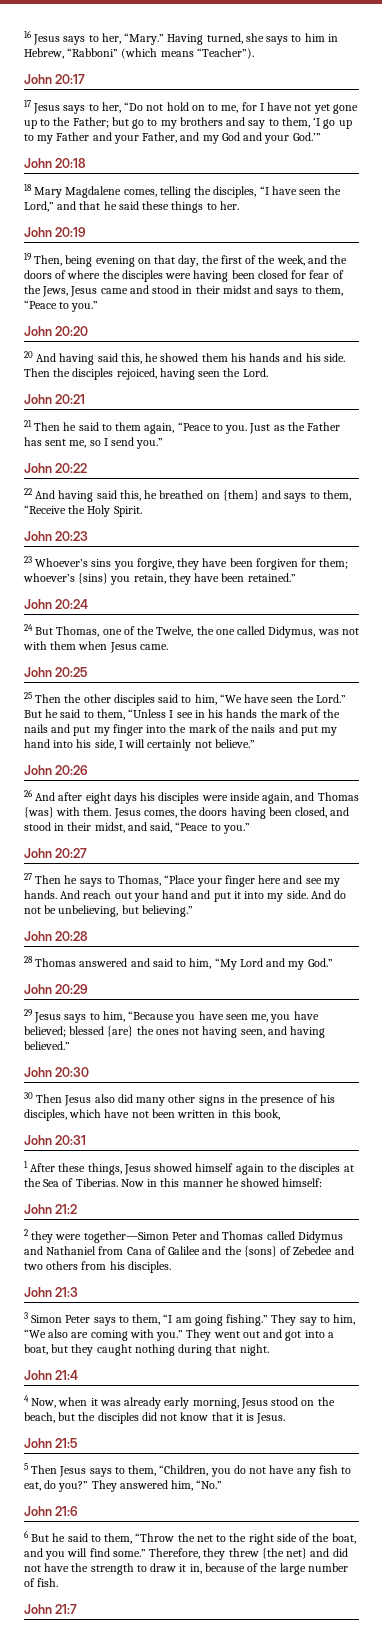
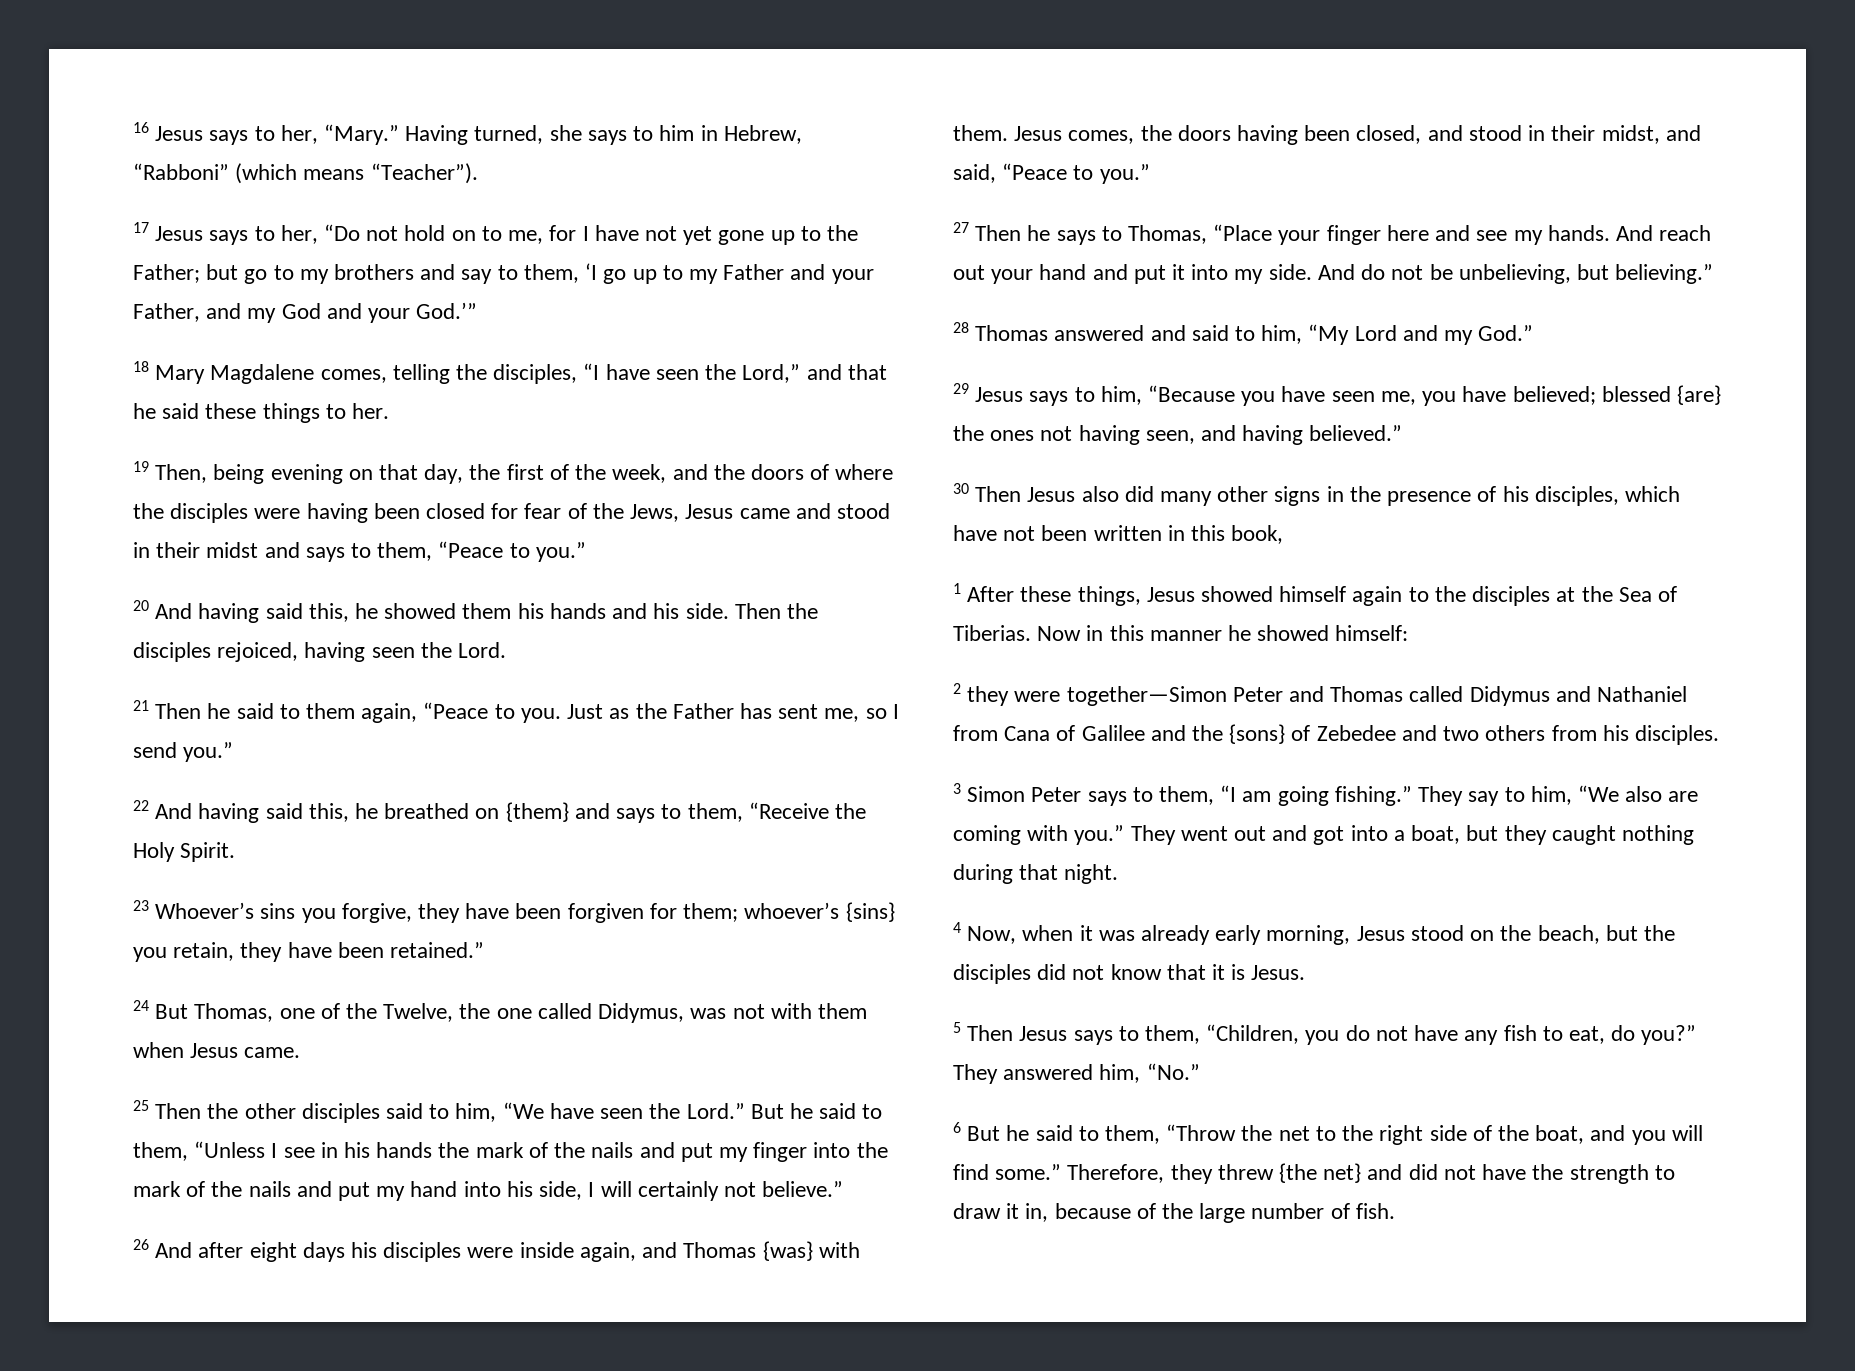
- John 20:17
- John 20:18
- John 20:19
- John 20:20
- John 20:21
- John 20:22
- John 20:23
- John 20:24
- John 20:25
- John 20:26
- John 20:27
- John 20:28
- John 20:29
- John 20:30
- John 20:31
- John 21:2
- John 21:3
- John 21:4
- John 21:5
- John 21:6
- John 21:7

